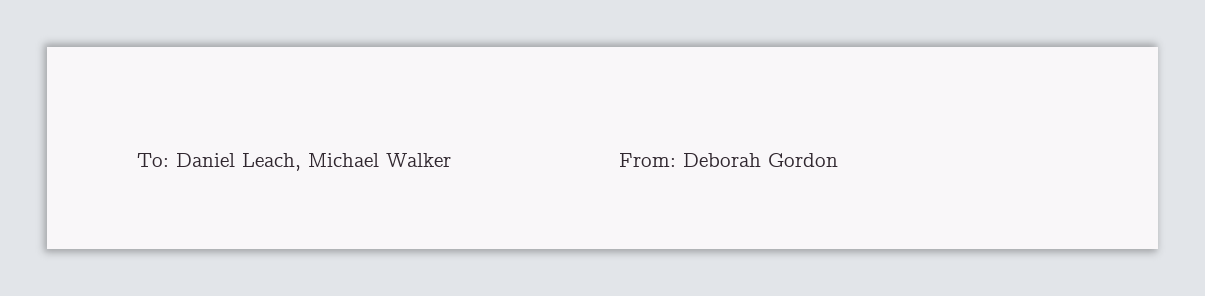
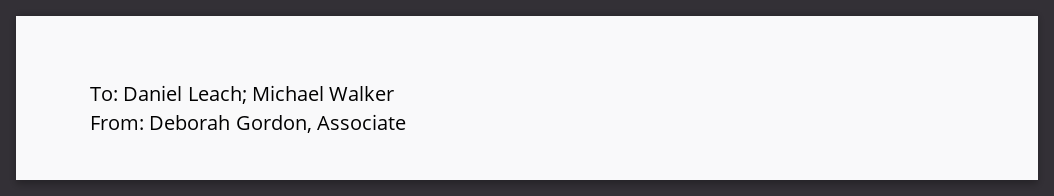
- To: Daniel Leach, Michael Walker
+ To: Daniel Leach; Michael Walker
- From: Deborah Gordon
+ From: Deborah Gordon, Associate

